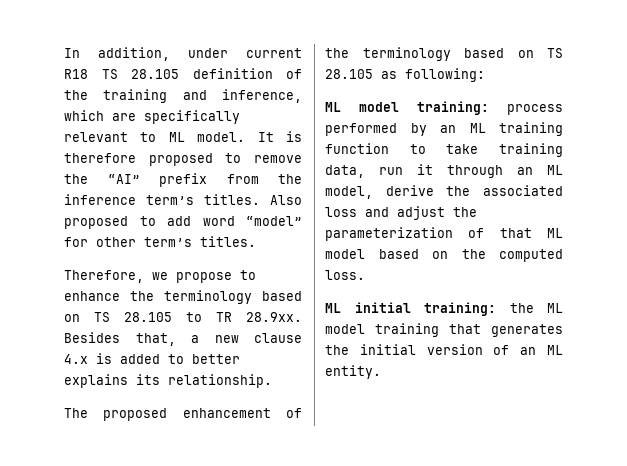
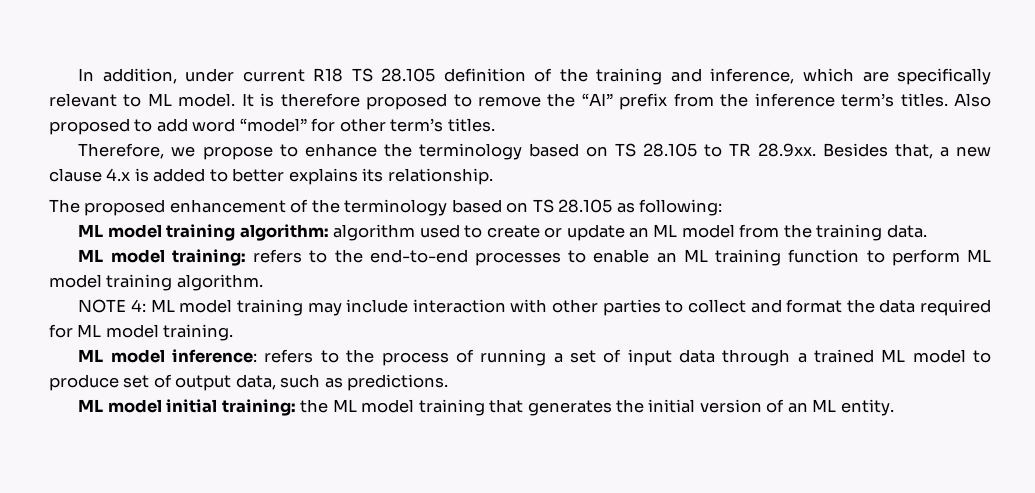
- ML model training: process performed by an ML training function to take training data, run it through an ML model, derive the associated loss and adjust the parameterization of that ML model based on the computed loss.
- ML initial training: the ML model training that generates the initial version of an ML entity.
+ ML model training algorithm: algorithm used to create or update an ML model from the training data.
+ ML model training: refers to the end-to-end processes to enable an ML training function to perform ML model training algorithm.
+ NOTE 4: ML model training may include interaction with other parties to collect and format the data required for ML model training.
+ ML model inference: refers to the process of running a set of input data through a trained ML model to produce set of output data, such as predictions.
+ ML model initial training: the ML model training that generates the initial version of an ML entity.

